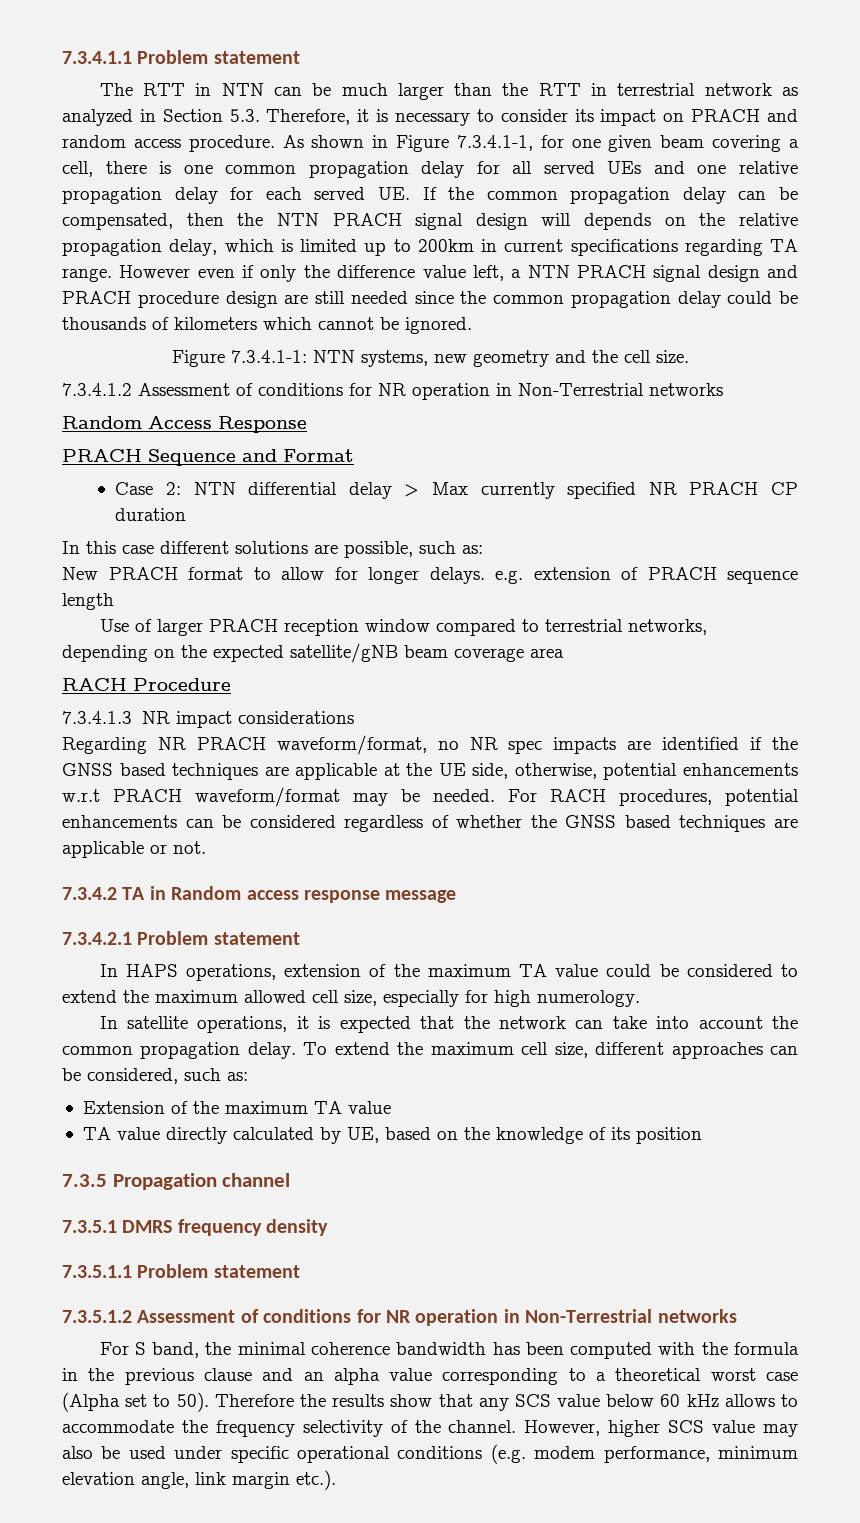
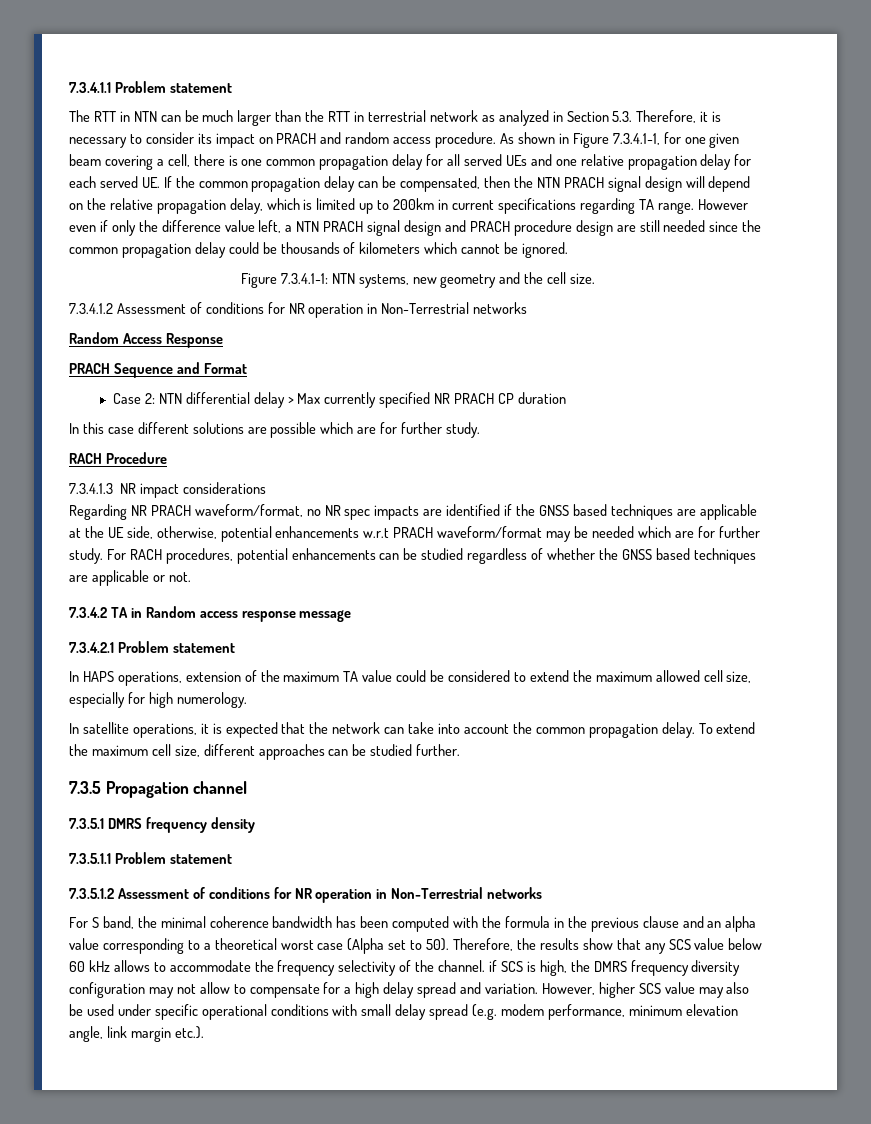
- As shown in Figure 7.3.4.1-1, for one given beam covering a cell, there is one common propagation delay for all served UEs and one relative propagation delay for each served UE. If the common propagation delay can be compensated, then the NTN PRACH signal design will depends on the relative propagation delay, which is limited up to 200km in current specifications regarding TA range.
+ As shown in Figure 7.3.4.1-1, for one given beam covering a cell, there is one common propagation delay for all served UEs and one relative propagation delay for each served UE. If the common propagation delay can be compensated, then the NTN PRACH signal design will depend on the relative propagation delay, which is limited up to 200km in current specifications regarding TA range.
- In this case different solutions are possible, such as:
- New PRACH format to allow for longer delays. e.g. extension of PRACH sequence length
- Use of larger PRACH reception window compared to terrestrial networks, depending on the expected satellite/gNB beam coverage area
+ In this case different solutions are possible which are for further study.
- Regarding NR PRACH waveform/format, no NR spec impacts are identified if the GNSS based techniques are applicable at the UE side, otherwise, potential enhancements w.r.t PRACH waveform/format may be needed.
+ Regarding NR PRACH waveform/format, no NR spec impacts are identified if the GNSS based techniques are applicable at the UE side, otherwise, potential enhancements w.r.t PRACH waveform/format may be needed which are for further study.
- For RACH procedures, potential enhancements can be considered regardless of whether the GNSS based techniques are applicable or not.
+ For RACH procedures, potential enhancements can be studied regardless of whether the GNSS based techniques are applicable or not.
- To extend the maximum cell size, different approaches can be considered, such as:
- Extension of the maximum TA value
- TA value directly calculated by UE, based on the knowledge of its position
+ To extend the maximum cell size, different approaches can be studied further.
- Therefore the results show that any SCS value below 60 kHz allows to accommodate the frequency selectivity of the channel.
+ Therefore, the results show that any SCS value below 60 kHz allows to accommodate the frequency selectivity of the channel. if SCS is high, the DMRS frequency diversity configuration may not allow to compensate for a high delay spread and variation.
- However, higher SCS value may also be used under specific operational conditions (e.g. modem performance, minimum elevation angle, link margin etc.).
+ However, higher SCS value may also be used under specific operational conditions with small delay spread (e.g. modem performance, minimum elevation angle, link margin etc.).

